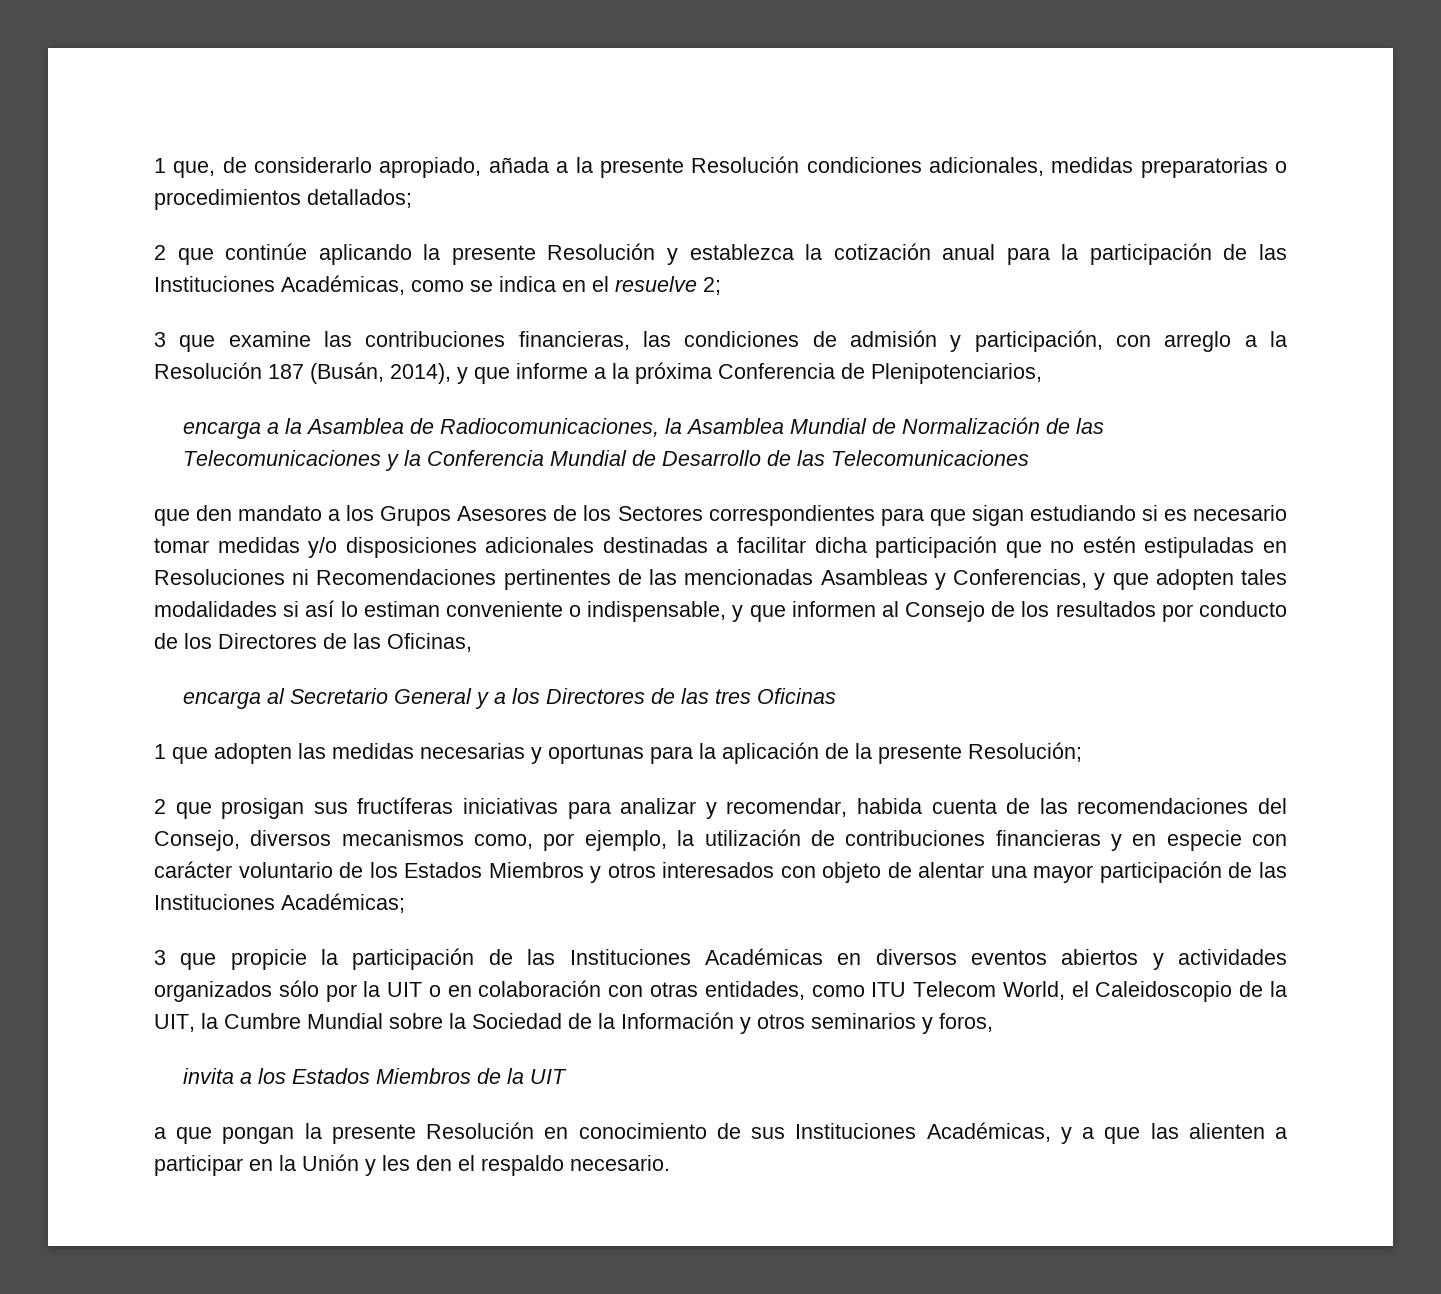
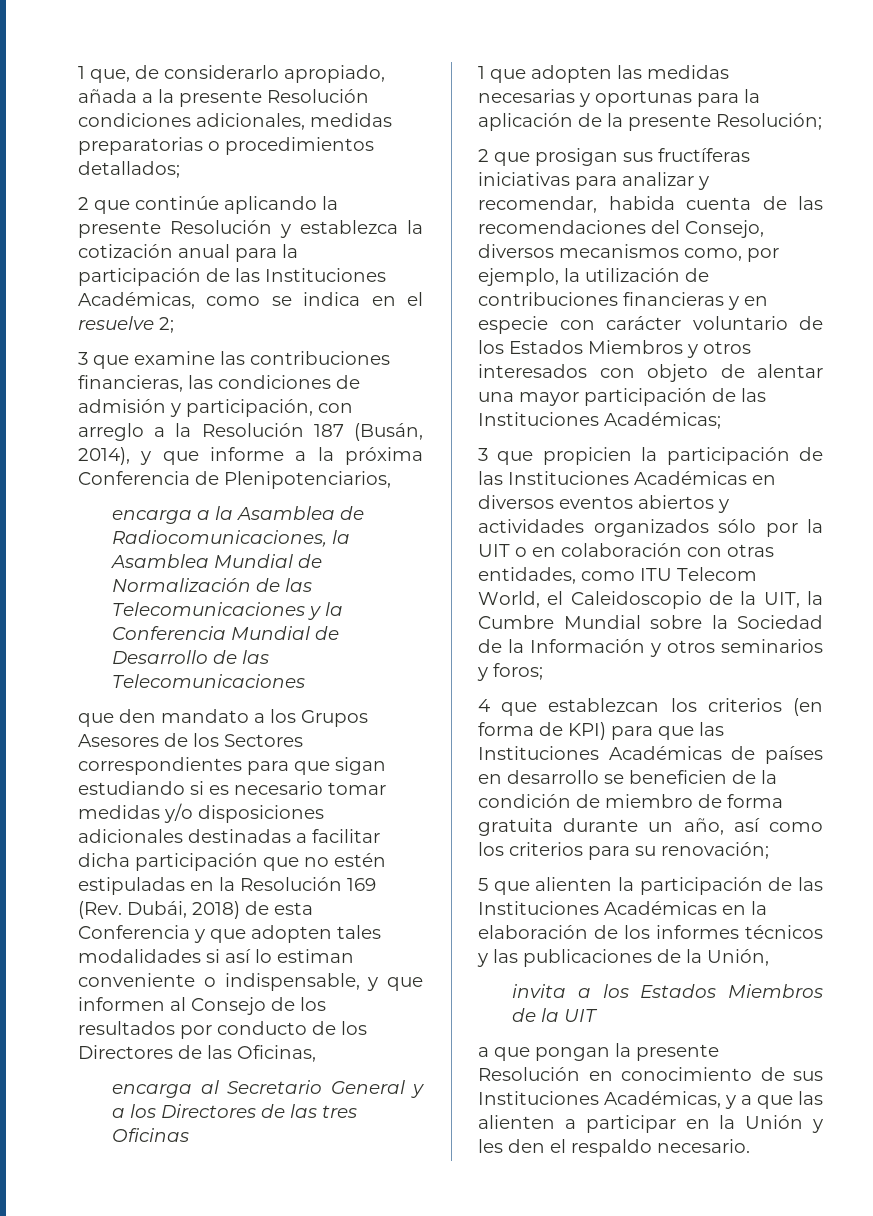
- que den mandato a los Grupos Asesores de los Sectores correspondientes para que sigan estudiando si es necesario tomar medidas y/o disposiciones adicionales destinadas a facilitar dicha participación que no estén estipuladas en Resoluciones ni Recomendaciones pertinentes de las mencionadas Asambleas y Conferencias, y que adopten tales modalidades si así lo estiman conveniente o indispensable, y que informen al Consejo de los resultados por conducto de los Directores de las Oficinas,
+ que den mandato a los Grupos Asesores de los Sectores correspondientes para que sigan estudiando si es necesario tomar medidas y/o disposiciones adicionales destinadas a facilitar dicha participación que no estén estipuladas en la Resolución 169 (Rev. Dubái, 2018) de esta Conferencia y que adopten tales modalidades si así lo estiman conveniente o indispensable, y que informen al Consejo de los resultados por conducto de los Directores de las Oficinas,
- 3 que propicie la participación de las Instituciones Académicas en diversos eventos abiertos y actividades organizados sólo por la UIT o en colaboración con otras entidades, como ITU Telecom World, el Caleidoscopio de la UIT, la Cumbre Mundial sobre la Sociedad de la Información y otros seminarios y foros,
+ 3 que propicien la participación de las Instituciones Académicas en diversos eventos abiertos y actividades organizados sólo por la UIT o en colaboración con otras entidades, como ITU Telecom World, el Caleidoscopio de la UIT, la Cumbre Mundial sobre la Sociedad de la Información y otros seminarios y foros;
+ 4 que establezcan los criterios (en forma de KPI) para que las Instituciones Académicas de países en desarrollo se beneficien de la condición de miembro de forma gratuita durante un año, así como los criterios para su renovación;
+ 5 que alienten la participación de las Instituciones Académicas en la elaboración de los informes técnicos y las publicaciones de la Unión,

